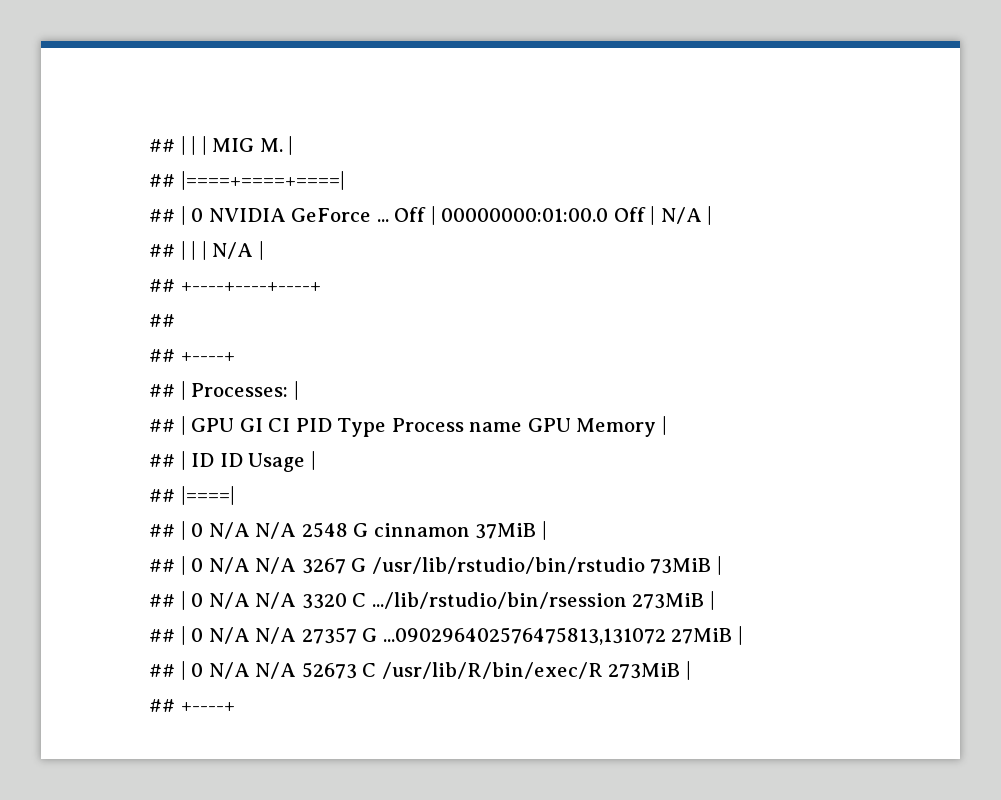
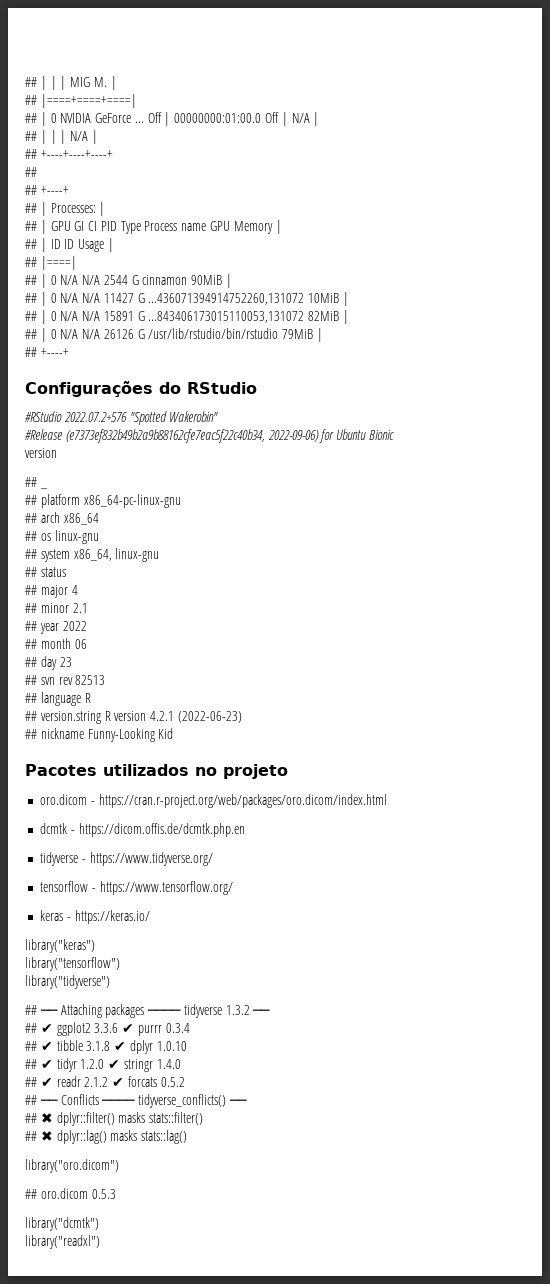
- ## | 0 N/A N/A 2548 G cinnamon 37MiB |
- ## | 0 N/A N/A 3267 G /usr/lib/rstudio/bin/rstudio 73MiB |
- ## | 0 N/A N/A 3320 C .../lib/rstudio/bin/rsession 273MiB |
- ## | 0 N/A N/A 27357 G ...090296402576475813,131072 27MiB |
- ## | 0 N/A N/A 52673 C /usr/lib/R/bin/exec/R 273MiB |
+ ## | 0 N/A N/A 2544 G cinnamon 90MiB |
+ ## | 0 N/A N/A 11427 G ...436071394914752260,131072 10MiB |
+ ## | 0 N/A N/A 15891 G ...843406173015110053,131072 82MiB |
+ ## | 0 N/A N/A 26126 G /usr/lib/rstudio/bin/rstudio 79MiB |
  ## +----+
+ Configurações do RStudio
+ #RStudio 2022.07.2+576 "Spotted Wakerobin"
+ #Release (e7373ef832b49b2a9b88162cfe7eac5f22c40b34, 2022-09-06) for Ubuntu Bionic
+ version
+ ## _
+ ## platform x86_64-pc-linux-gnu
+ ## arch x86_64
+ ## os linux-gnu
+ ## system x86_64, linux-gnu
+ ## status
+ ## major 4
+ ## minor 2.1
+ ## year 2022
+ ## month 06
+ ## day 23
+ ## svn rev 82513
+ ## language R
+ ## version.string R version 4.2.1 (2022-06-23)
+ ## nickname Funny-Looking Kid
+ Pacotes utilizados no projeto
+ oro.dicom - https://cran.r-project.org/web/packages/oro.dicom/index.html
+ dcmtk - https://dicom.offis.de/dcmtk.php.en
+ tidyverse - https://www.tidyverse.org/
+ tensorflow - https://www.tensorflow.org/
+ keras - https://keras.io/
+ library("keras")
+ library("tensorflow")
+ library("tidyverse")
+ ## ── Attaching packages ──── tidyverse 1.3.2 ──
+ ## ✔ ggplot2 3.3.6 ✔ purrr 0.3.4
+ ## ✔ tibble 3.1.8 ✔ dplyr 1.0.10
+ ## ✔ tidyr 1.2.0 ✔ stringr 1.4.0
+ ## ✔ readr 2.1.2 ✔ forcats 0.5.2
+ ## ── Conflicts ──── tidyverse_conflicts() ──
+ ## ✖ dplyr::filter() masks stats::filter()
+ ## ✖ dplyr::lag() masks stats::lag()
+ library("oro.dicom")
+ ## oro.dicom 0.5.3
+ library("dcmtk")
+ library("readxl")

